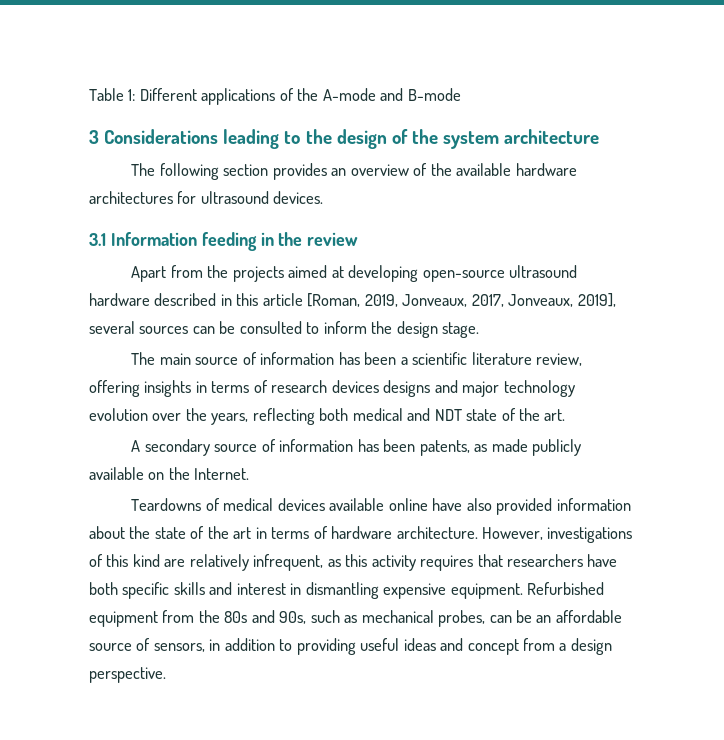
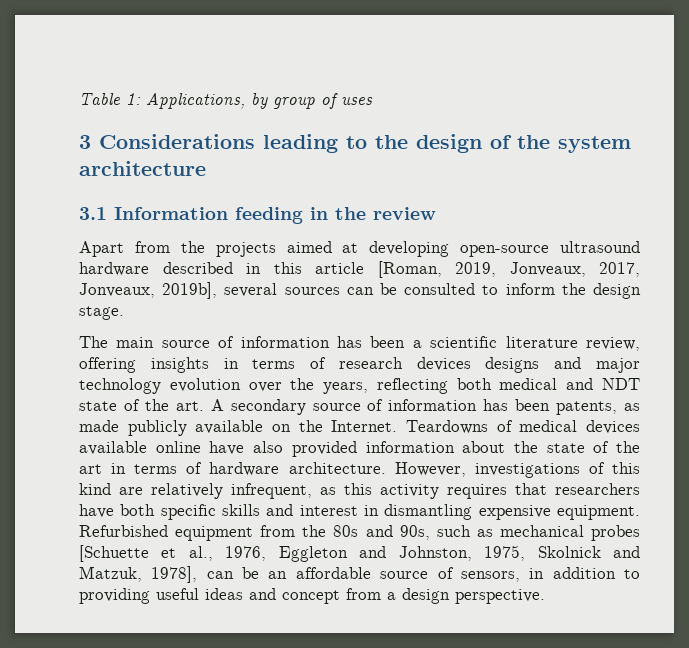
- Table 1: Different applications of the A-mode and B-mode
+ Table 1: Applications, by group of uses
- The following section provides an overview of the available hardware architectures for ultrasound devices.
- Apart from the projects aimed at developing open-source ultrasound hardware described in this article [Roman, 2019, Jonveaux, 2017, Jonveaux, 2019], several sources can be consulted to inform the design stage.
+ Apart from the projects aimed at developing open-source ultrasound hardware described in this article [Roman, 2019, Jonveaux, 2017, Jonveaux, 2019b], several sources can be consulted to inform the design stage.
- The main source of information has been a scientific literature review, offering insights in terms of research devices designs and major technology evolution over the years, reflecting both medical and NDT state of the art.
- A secondary source of information has been patents, as made publicly available on the Internet.
- Teardowns of medical devices available online have also provided information about the state of the art in terms of hardware architecture.
+ The main source of information has been a scientific literature review, offering insights in terms of research devices designs and major technology evolution over the years, reflecting both medical and NDT state of the art. A secondary source of information has been patents, as made publicly available on the Internet. Teardowns of medical devices available online have also provided information about the state of the art in terms of hardware architecture.
- Refurbished equipment from the 80s and 90s, such as mechanical probes, can be an affordable source of sensors, in addition to providing useful ideas and concept from a design perspective.
+ Refurbished equipment from the 80s and 90s, such as mechanical probes [Schuette et al., 1976, Eggleton and Johnston, 1975, Skolnick and Matzuk, 1978], can be an affordable source of sensors, in addition to providing useful ideas and concept from a design perspective.

